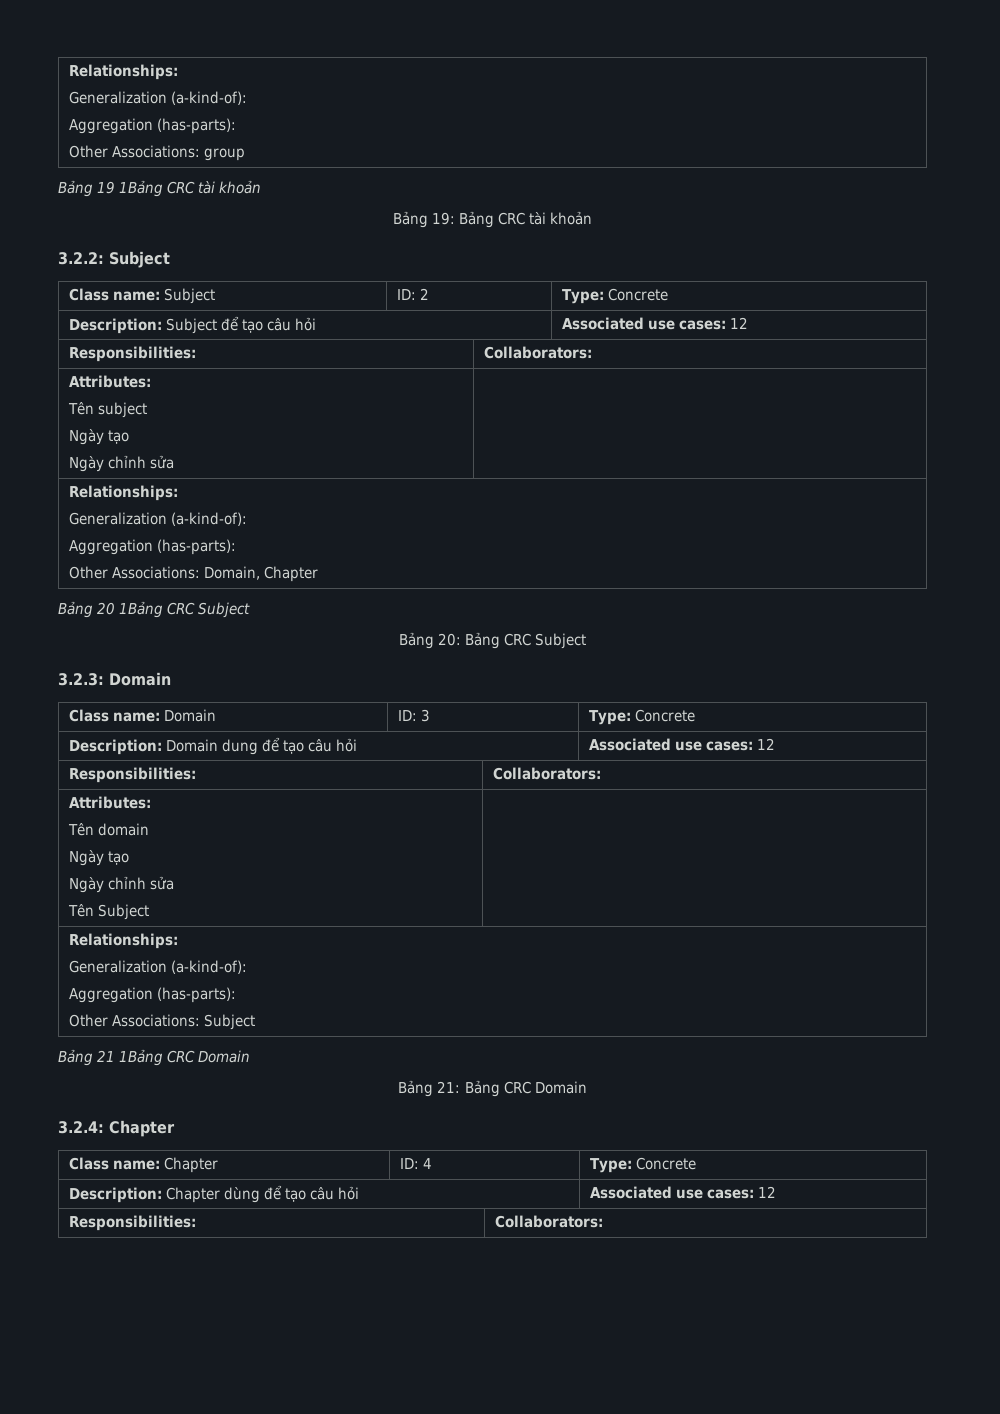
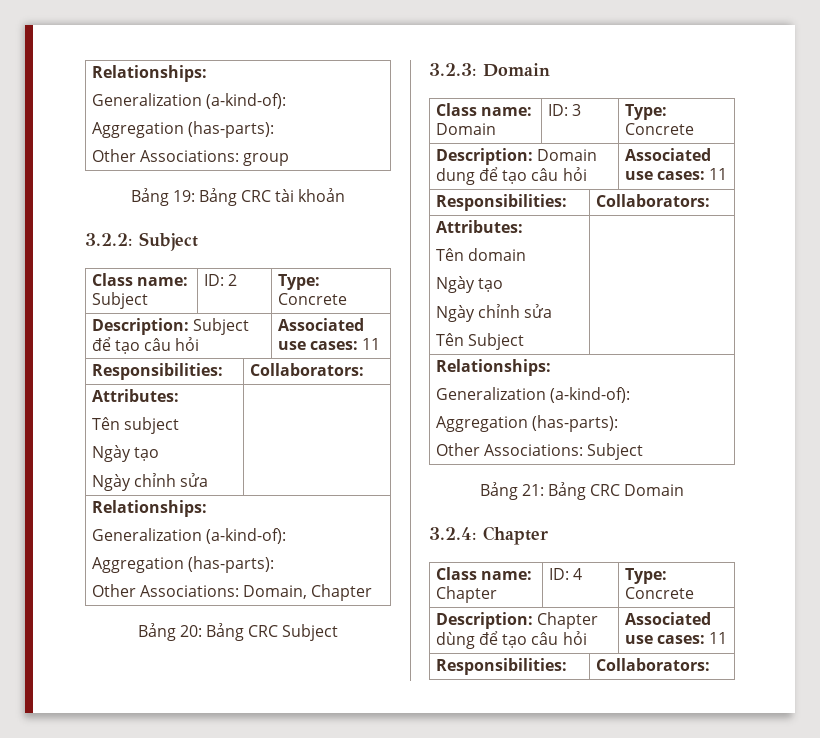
- Bảng 19 1Bảng CRC tài khoản
- Description: Subject để tạo câu hỏi | Associated use cases: 12
+ Description: Subject để tạo câu hỏi | Associated use cases: 11
- Bảng 20 1Bảng CRC Subject
- Description: Domain dung để tạo câu hỏi | Associated use cases: 12
+ Description: Domain dung để tạo câu hỏi | Associated use cases: 11
- Bảng 21 1Bảng CRC Domain
- Description: Chapter dùng để tạo câu hỏi | Associated use cases: 12
+ Description: Chapter dùng để tạo câu hỏi | Associated use cases: 11

